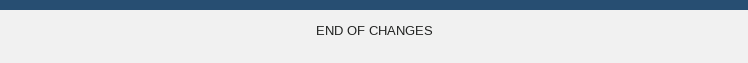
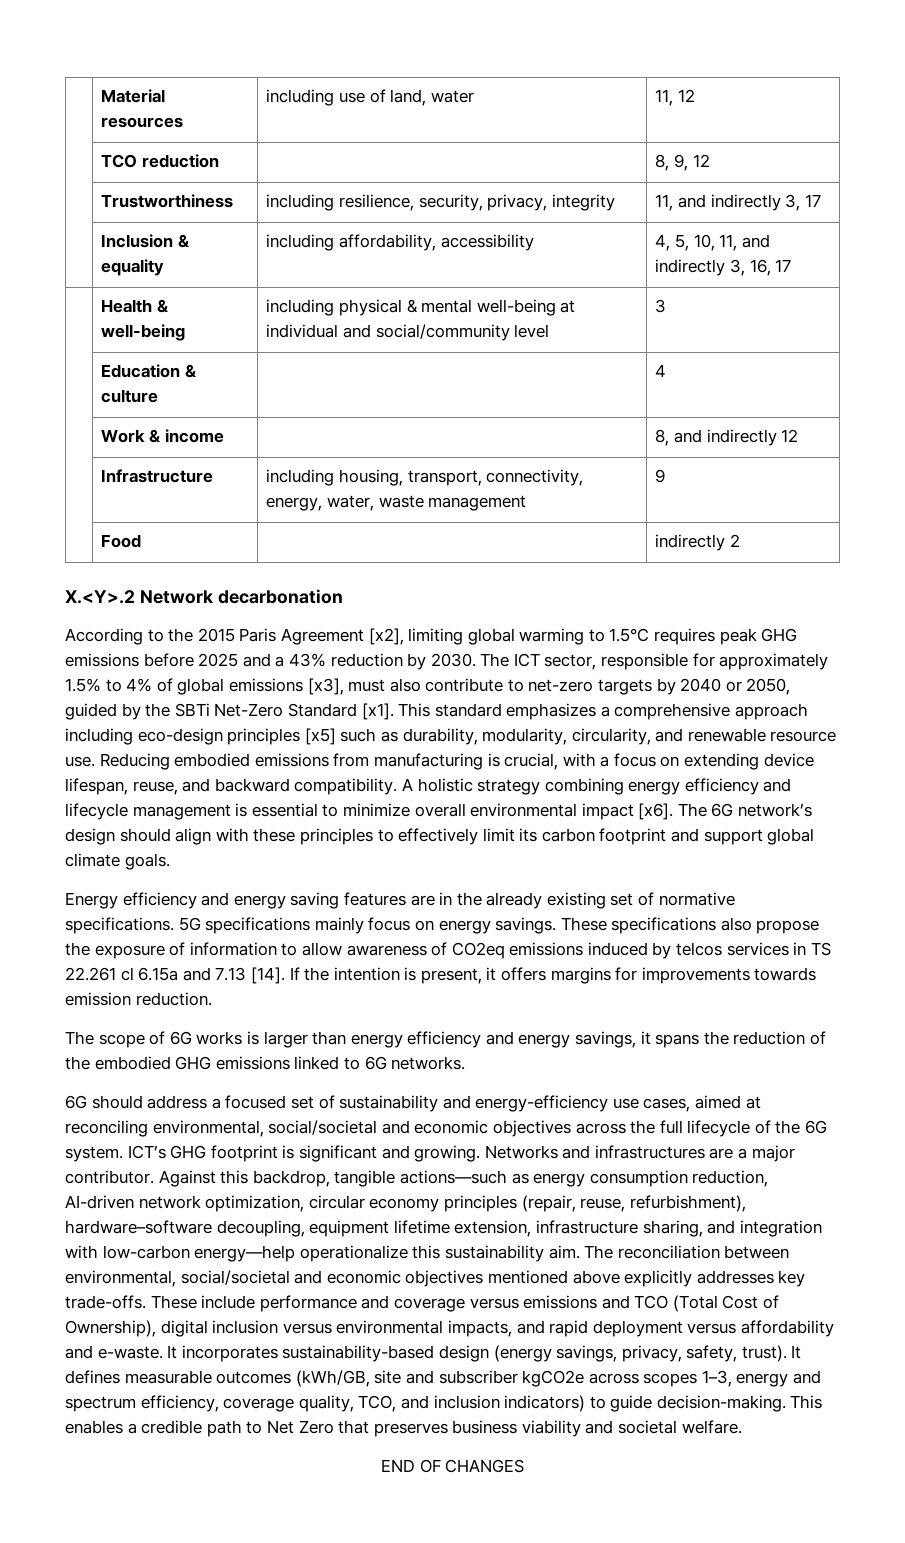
+ | Material resources | including use of land, water | 11, 12
+ | TCO reduction | | 8, 9, 12
+ | Trustworthiness | including resilience, security, privacy, integrity | 11, and indirectly 3, 17
+ | Inclusion & equality | including affordability, accessibility | 4, 5, 10, 11, and indirectly 3, 16, 17
+ | Health & well-being | including physical & mental well-being at individual and social/community level | 3
+ | Education & culture | | 4
+ | Work & income | | 8, and indirectly 12
+ | Infrastructure | including housing, transport, connectivity, energy, water, waste management | 9
+ | Food | | indirectly 2
+ X.<Y>.2 Network decarbonation
+ According to the 2015 Paris Agreement [x2], limiting global warming to 1.5°C requires peak GHG emissions before 2025 and a 43% reduction by 2030. The ICT sector, responsible for approximately 1.5% to 4% of global emissions [x3], must also contribute to net-zero targets by 2040 or 2050, guided by the SBTi Net-Zero Standard [x1]. This standard emphasizes a comprehensive approach including eco-design principles [x5] such as durability, modularity, circularity, and renewable resource use. Reducing embodied emissions from manufacturing is crucial, with a focus on extending device lifespan, reuse, and backward compatibility. A holistic strategy combining energy efficiency and lifecycle management is essential to minimize overall environmental impact [x6]. The 6G network’s design should align with these principles to effectively limit its carbon footprint and support global climate goals.
+ Energy efficiency and energy saving features are in the already existing set of normative specifications. 5G specifications mainly focus on energy savings. These specifications also propose the exposure of information to allow awareness of CO2eq emissions induced by telcos services in TS 22.261 cl 6.15a and 7.13 [14]. If the intention is present, it offers margins for improvements towards emission reduction.
+ The scope of 6G works is larger than energy efficiency and energy savings, it spans the reduction of the embodied GHG emissions linked to 6G networks.
+ 6G should address a focused set of sustainability and energy-efficiency use cases, aimed at reconciling environmental, social/societal and economic objectives across the full lifecycle of the 6G system. ICT’s GHG footprint is significant and growing. Networks and infrastructures are a major contributor. Against this backdrop, tangible actions—such as energy consumption reduction, AI-driven network optimization, circular economy principles (repair, reuse, refurbishment), hardware–software decoupling, equipment lifetime extension, infrastructure sharing, and integration with low-carbon energy—help operationalize this sustainability aim. The reconciliation between environmental, social/societal and economic objectives mentioned above explicitly addresses key trade-offs. These include performance and coverage versus emissions and TCO (Total Cost of Ownership), digital inclusion versus environmental impacts, and rapid deployment versus affordability and e-waste. It incorporates sustainability-based design (energy savings, privacy, safety, trust). It defines measurable outcomes (kWh/GB, site and subscriber kgCO2e across scopes 1–3, energy and spectrum efficiency, coverage quality, TCO, and inclusion indicators) to guide decision-making. This enables a credible path to Net Zero that preserves business viability and societal welfare.

